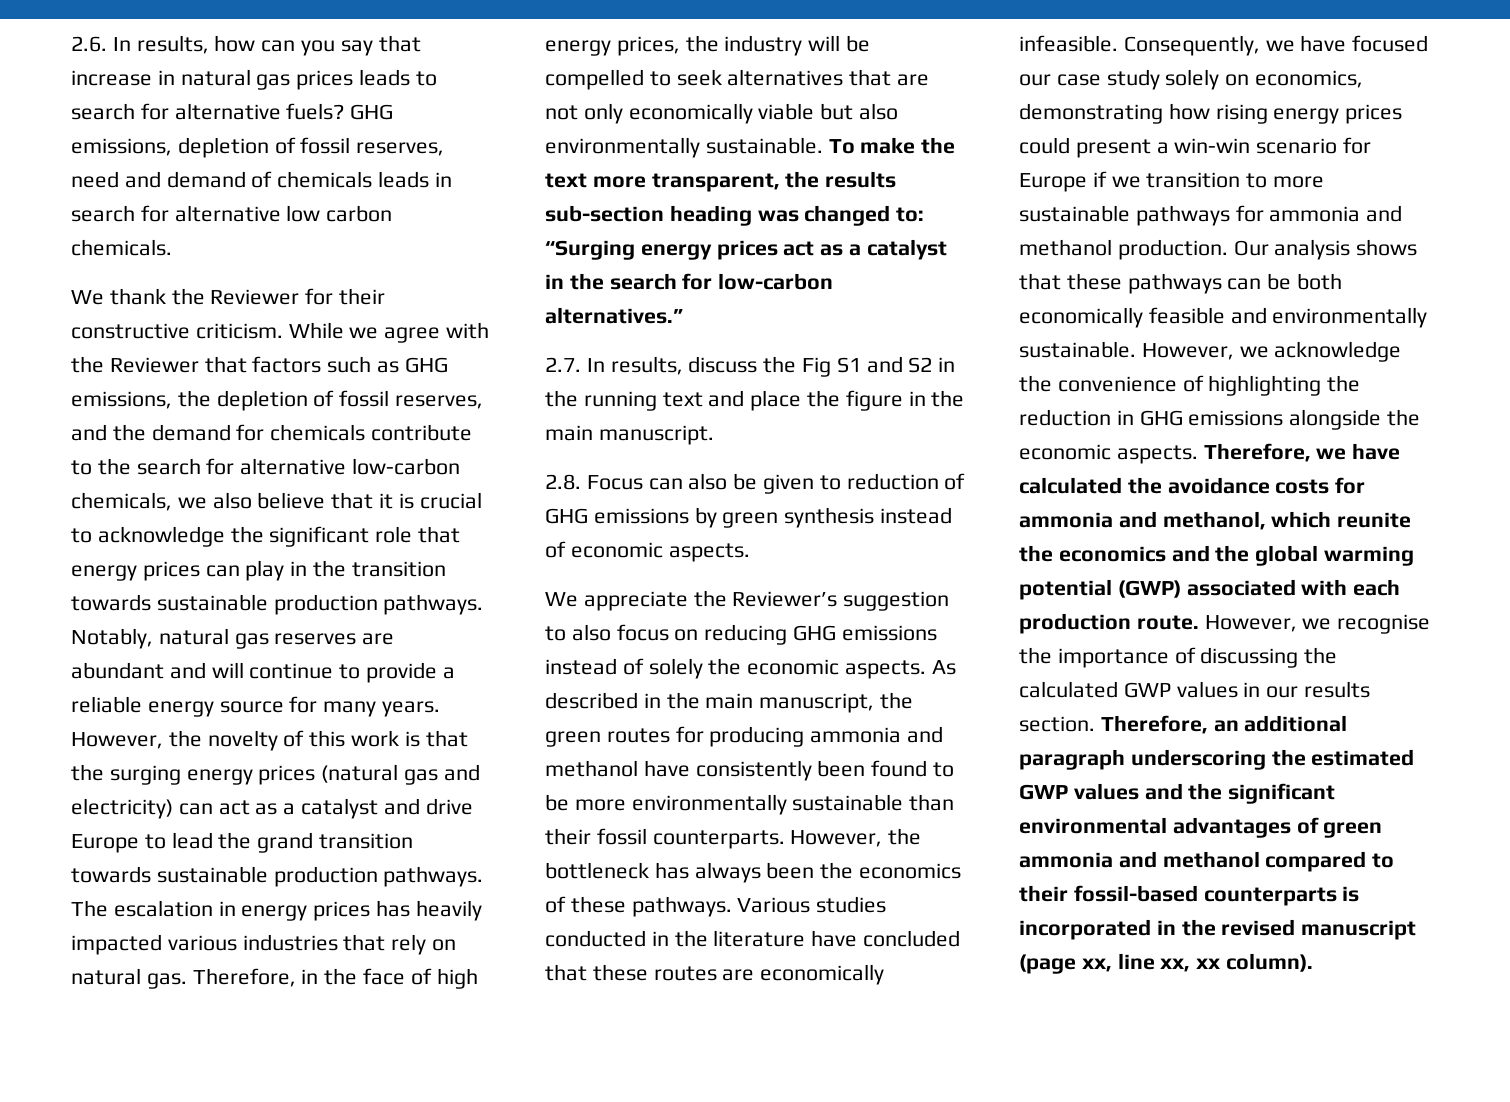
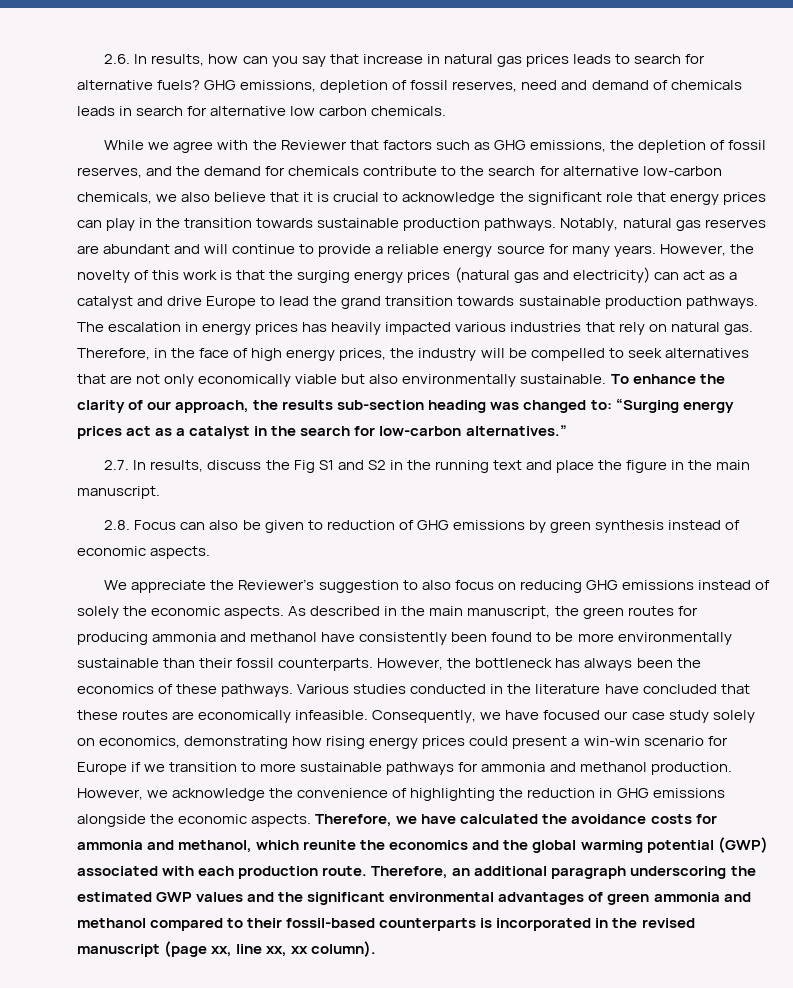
- We thank the Reviewer for their constructive criticism.
- To make the text more transparent, the results sub-section heading was changed to: “Surging energy prices act as a catalyst in the search for low-carbon alternatives.”
+ To enhance the clarity of our approach, the results sub-section heading was changed to: “Surging energy prices act as a catalyst in the search for low-carbon alternatives.”
- Our analysis shows that these pathways can be both economically feasible and environmentally sustainable.
- However, we recognise the importance of discussing the calculated GWP values in our results section.

